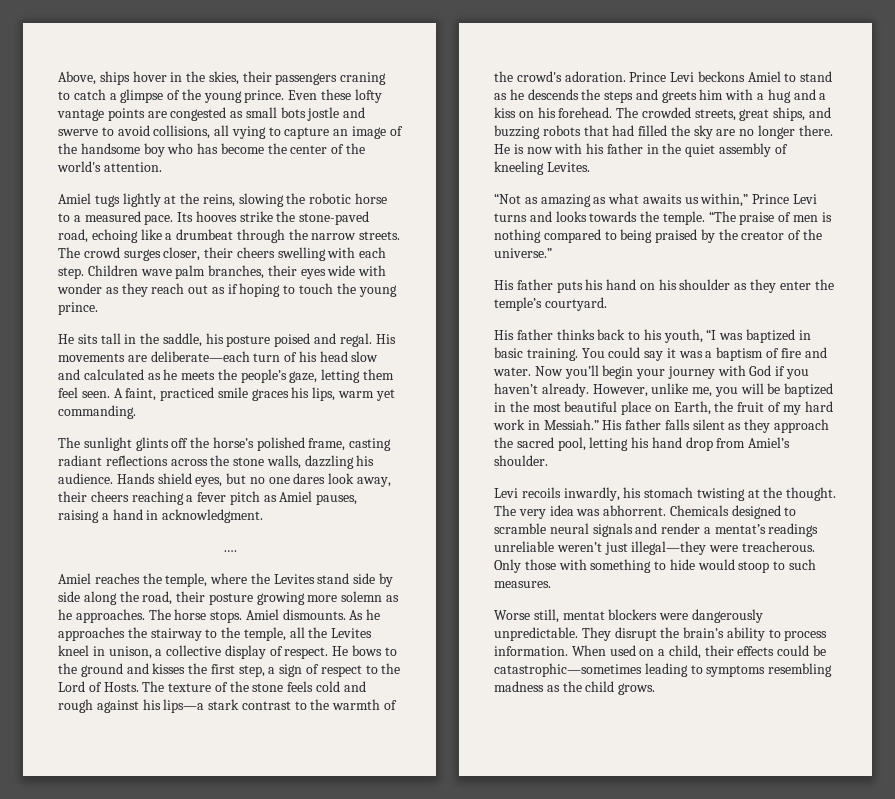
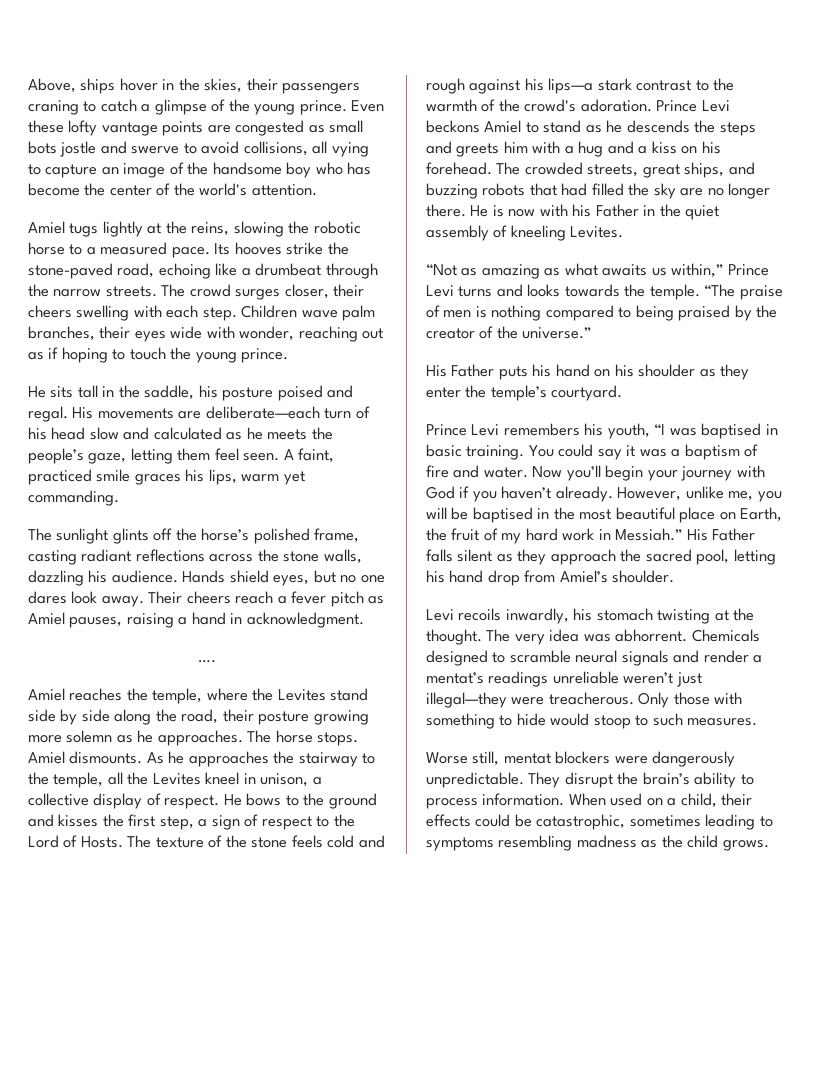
- Children wave palm branches, their eyes wide with wonder as they reach out as if hoping to touch the young prince.
+ Children wave palm branches, their eyes wide with wonder, reaching out as if hoping to touch the young prince.
- Hands shield eyes, but no one dares look away, their cheers reaching a fever pitch as Amiel pauses, raising a hand in acknowledgment.
+ Hands shield eyes, but no one dares look away. Their cheers reach a fever pitch as Amiel pauses, raising a hand in acknowledgment.
- He is now with his father in the quiet assembly of kneeling Levites.
+ He is now with his Father in the quiet assembly of kneeling Levites.
- His father puts his hand on his shoulder as they enter the temple’s courtyard.
+ His Father puts his hand on his shoulder as they enter the temple’s courtyard.
- His father thinks back to his youth, “I was baptized in basic training.
+ Prince Levi remembers his youth, “I was baptised in basic training.
- However, unlike me, you will be baptized in the most beautiful place on Earth, the fruit of my hard work in Messiah.”
+ However, unlike me, you will be baptised in the most beautiful place on Earth, the fruit of my hard work in Messiah.”
- His father falls silent as they approach the sacred pool, letting his hand drop from Amiel’s shoulder.
+ His Father falls silent as they approach the sacred pool, letting his hand drop from Amiel’s shoulder.
- When used on a child, their effects could be catastrophic—sometimes leading to symptoms resembling madness as the child grows.
+ When used on a child, their effects could be catastrophic, sometimes leading to symptoms resembling madness as the child grows.

